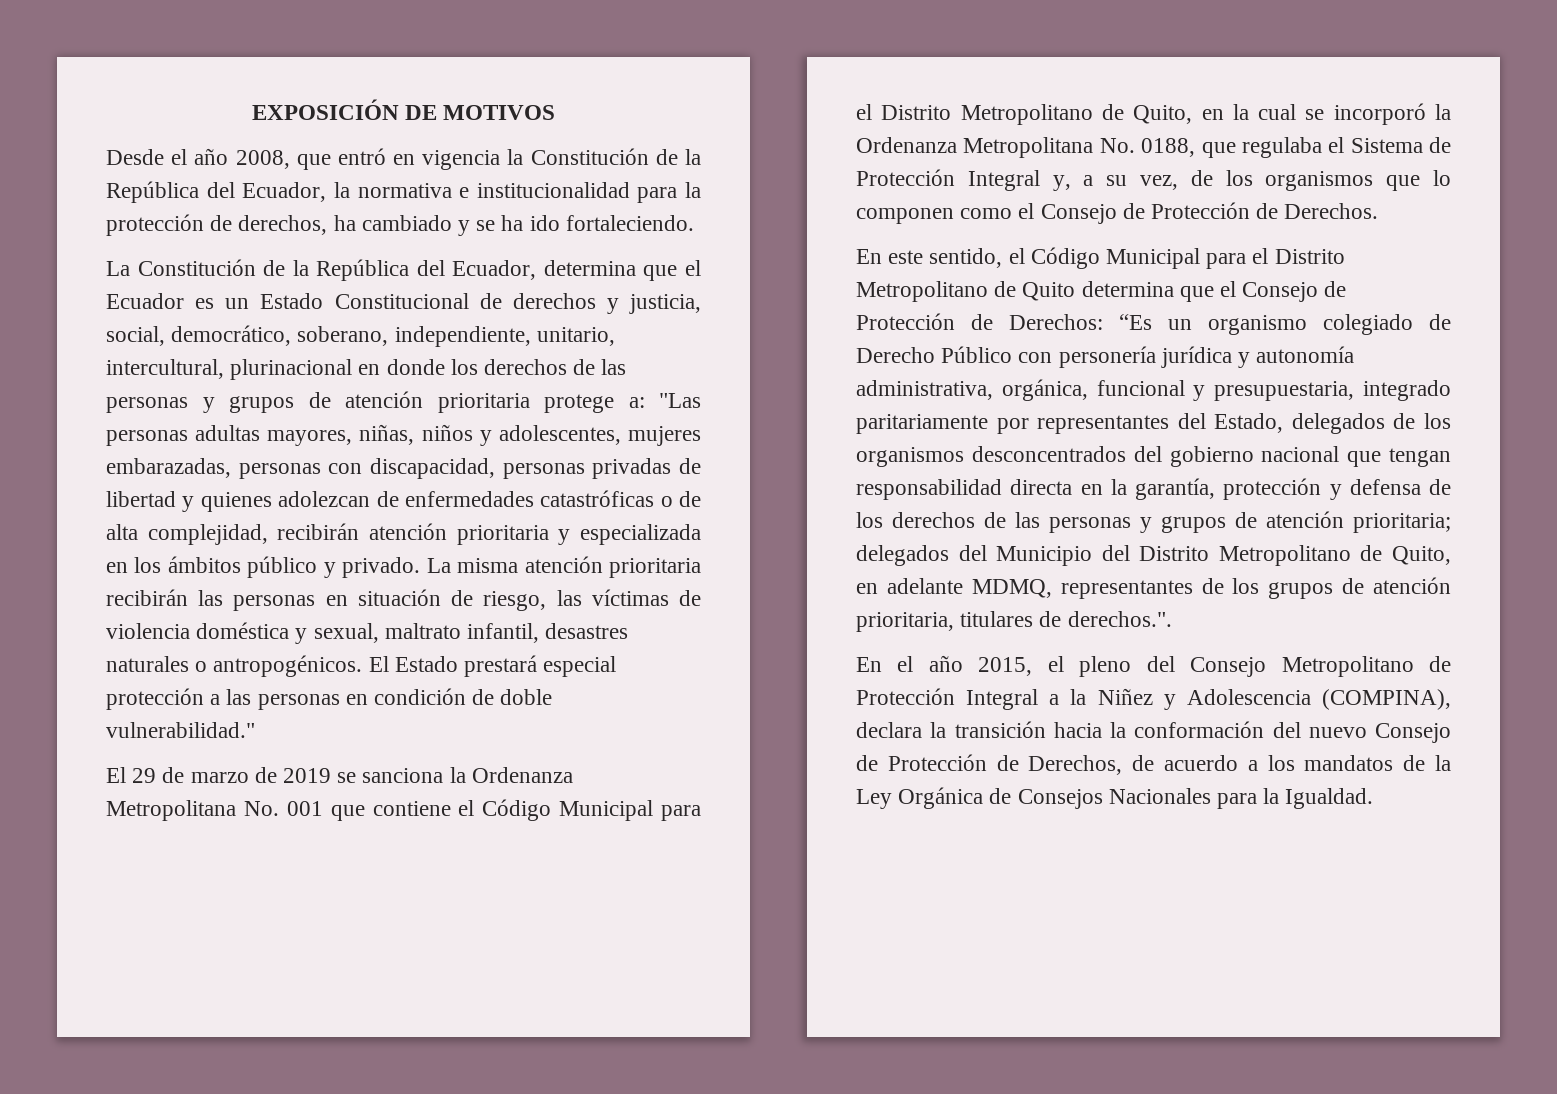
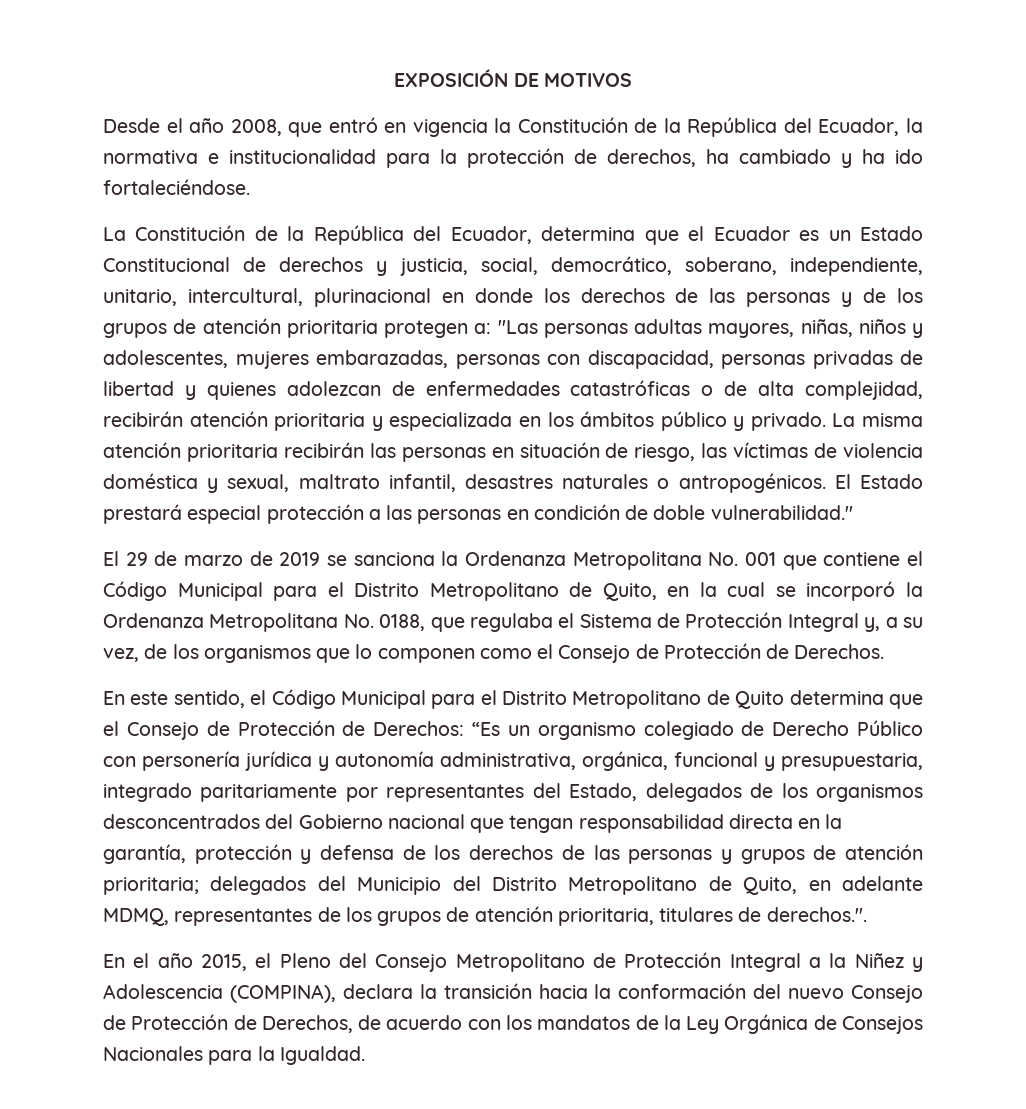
- Desde el año 2008, que entró en vigencia la Constitución de la República del Ecuador, la normativa e institucionalidad para la protección de derechos, ha cambiado y se ha ido fortaleciendo.
+ Desde el año 2008, que entró en vigencia la Constitución de la República del Ecuador, la normativa e institucionalidad para la protección de derechos, ha cambiado y ha ido fortaleciéndose.
- La Constitución de la República del Ecuador, determina que el Ecuador es un Estado Constitucional de derechos y justicia, social, democrático, soberano, independiente, unitario, intercultural, plurinacional en donde los derechos de las personas y grupos de atención prioritaria protege a:
+ La Constitución de la República del Ecuador, determina que el Ecuador es un Estado Constitucional de derechos y justicia, social, democrático, soberano, independiente, unitario, intercultural, plurinacional en donde los derechos de las personas y de los grupos de atención prioritaria protegen a:
- “Es un organismo colegiado de Derecho Público con personería jurídica y autonomía administrativa, orgánica, funcional y presupuestaria, integrado paritariamente por representantes del Estado, delegados de los organismos desconcentrados del gobierno nacional que tengan responsabilidad directa en la garantía, protección y defensa de los derechos de las personas y grupos de atención prioritaria;
+ “Es un organismo colegiado de Derecho Público con personería jurídica y autonomía administrativa, orgánica, funcional y presupuestaria, integrado paritariamente por representantes del Estado, delegados de los organismos desconcentrados del Gobierno nacional que tengan responsabilidad directa en la garantía, protección y defensa de los derechos de las personas y grupos de atención prioritaria;
- En el año 2015, el pleno del Consejo Metropolitano de Protección Integral a la Niñez y Adolescencia (COMPINA), declara la transición hacia la conformación del nuevo Consejo de Protección de Derechos, de acuerdo a los mandatos de la Ley Orgánica de Consejos Nacionales para la Igualdad.
+ En el año 2015, el Pleno del Consejo Metropolitano de Protección Integral a la Niñez y Adolescencia (COMPINA), declara la transición hacia la conformación del nuevo Consejo de Protección de Derechos, de acuerdo con los mandatos de la Ley Orgánica de Consejos Nacionales para la Igualdad.

